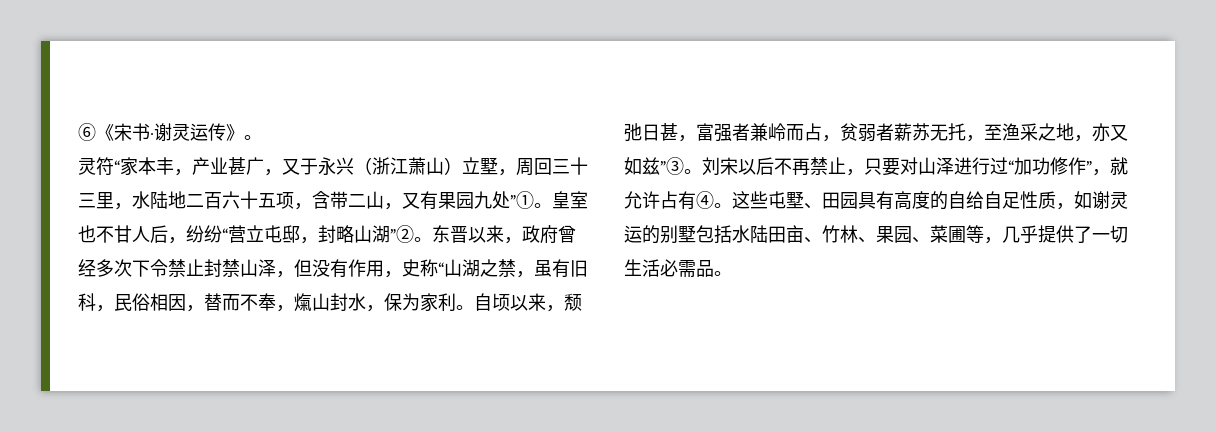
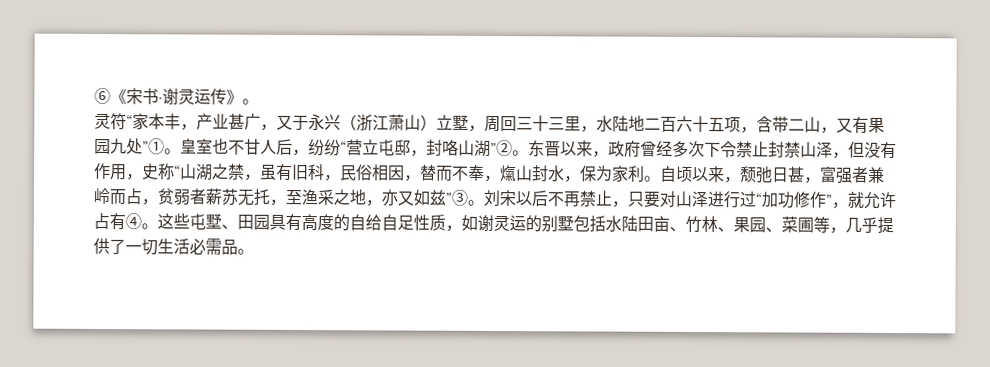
- 皇室也不甘人后，纷纷“营立屯邸，封略山湖”②。
+ 皇室也不甘人后，纷纷“营立屯邸，封咯山湖”②。

